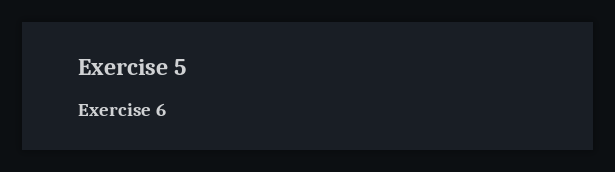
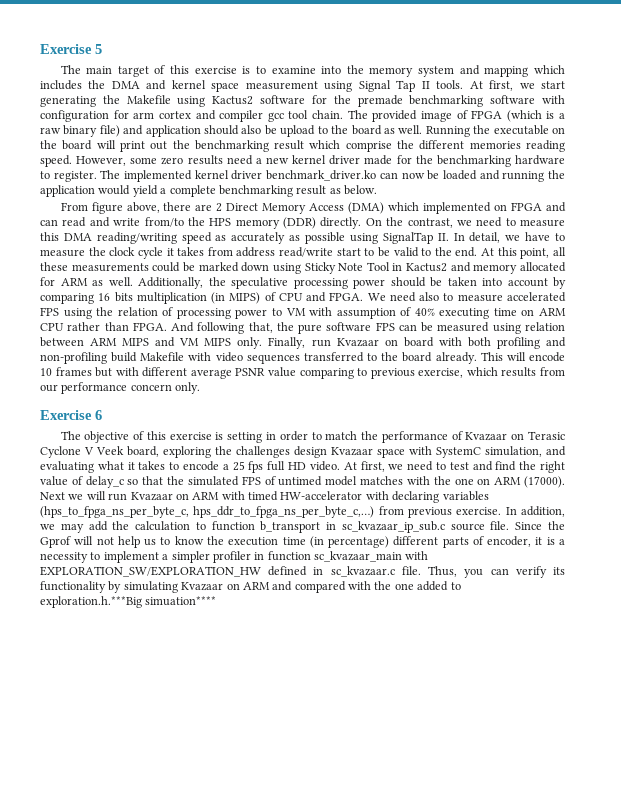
+ The main target of this exercise is to examine into the memory system and mapping which includes the DMA and kernel space measurement using Signal Tap II tools. At first, we start generating the Makefile using Kactus2 software for the premade benchmarking software with configuration for arm cortex and compiler gcc tool chain. The provided image of FPGA (which is a raw binary file) and application should also be upload to the board as well. Running the executable on the board will print out the benchmarking result which comprise the different memories reading speed. However, some zero results need a new kernel driver made for the benchmarking hardware to register. The implemented kernel driver benchmark_driver.ko can now be loaded and running the application would yield a complete benchmarking result as below.
+ From figure above, there are 2 Direct Memory Access (DMA) which implemented on FPGA and can read and write from/to the HPS memory (DDR) directly. On the contrast, we need to measure this DMA reading/writing speed as accurately as possible using SignalTap II. In detail, we have to measure the clock cycle it takes from address read/write start to be valid to the end. At this point, all these measurements could be marked down using Sticky Note Tool in Kactus2 and memory allocated for ARM as well. Additionally, the speculative processing power should be taken into account by comparing 16 bits multiplication (in MIPS) of CPU and FPGA. We need also to measure accelerated FPS using the relation of processing power to VM with assumption of 40% executing time on ARM CPU rather than FPGA. And following that, the pure software FPS can be measured using relation between ARM MIPS and VM MIPS only. Finally, run Kvazaar on board with both profiling and non-profiling build Makefile with video sequences transferred to the board already. This will encode 10 frames but with different average PSNR value comparing to previous exercise, which results from our performance concern only.
  Exercise 6
+ The objective of this exercise is setting in order to match the performance of Kvazaar on Terasic Cyclone V Veek board, exploring the challenges design Kvazaar space with SystemC simulation, and evaluating what it takes to encode a 25 fps full HD video. At first, we need to test and find the right value of delay_c so that the simulated FPS of untimed model matches with the one on ARM (17000). Next we will run Kvazaar on ARM with timed HW-accelerator with declaring variables (hps_to_fpga_ns_per_byte_c, hps_ddr_to_fpga_ns_per_byte_c,…) from previous exercise. In addition, we may add the calculation to function b_transport in sc_kvazaar_ip_sub.c source file. Since the Gprof will not help us to know the execution time (in percentage) different parts of encoder, it is a necessity to implement a simpler profiler in function sc_kvazaar_main with EXPLORATION_SW/EXPLORATION_HW defined in sc_kvazaar.c file. Thus, you can verify its functionality by simulating Kvazaar on ARM and compared with the one added to exploration.h.***Big simuation****

